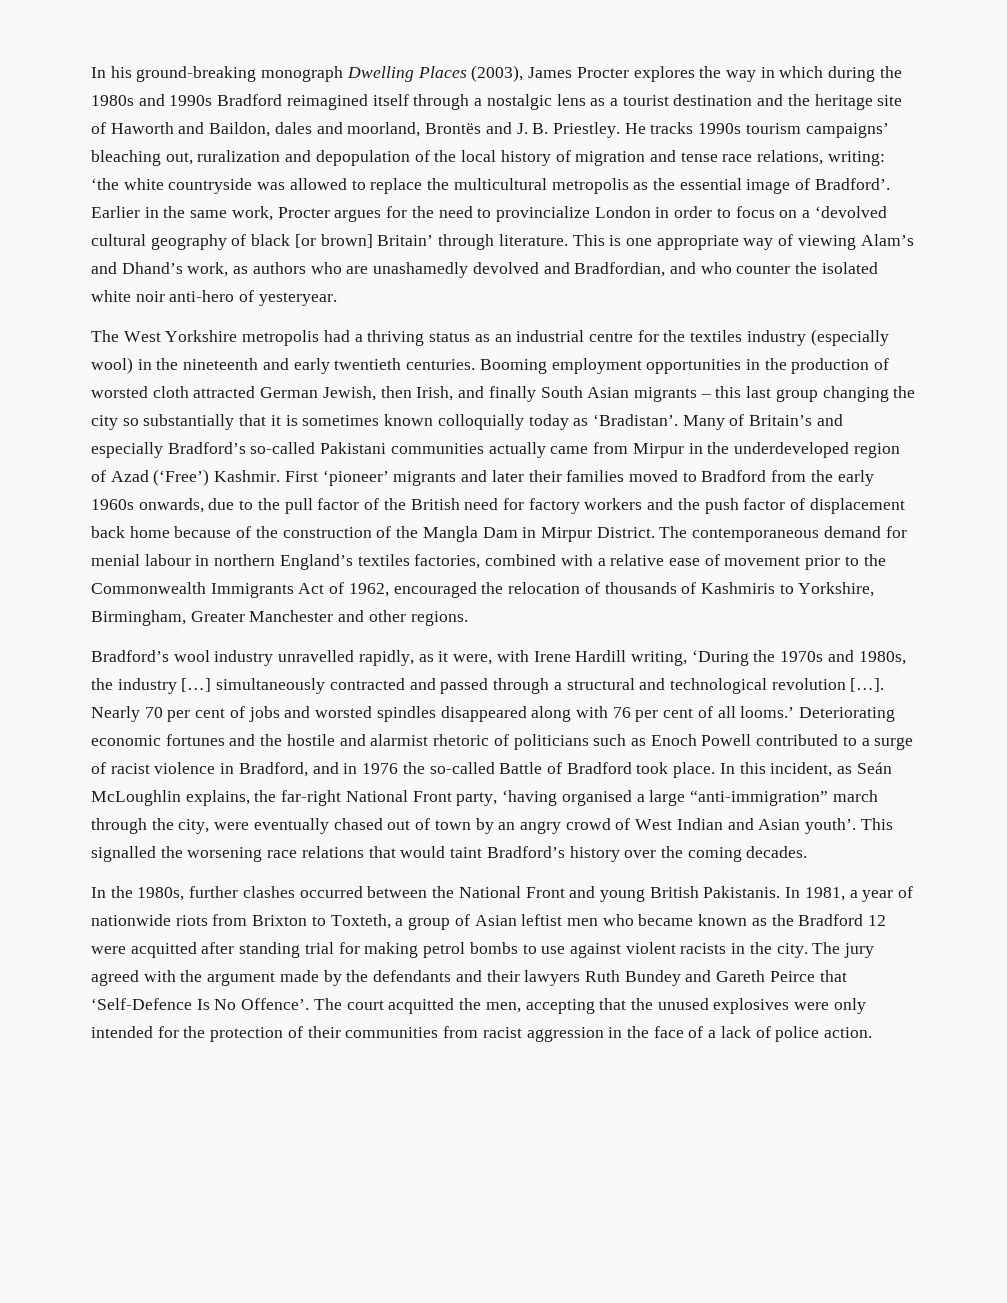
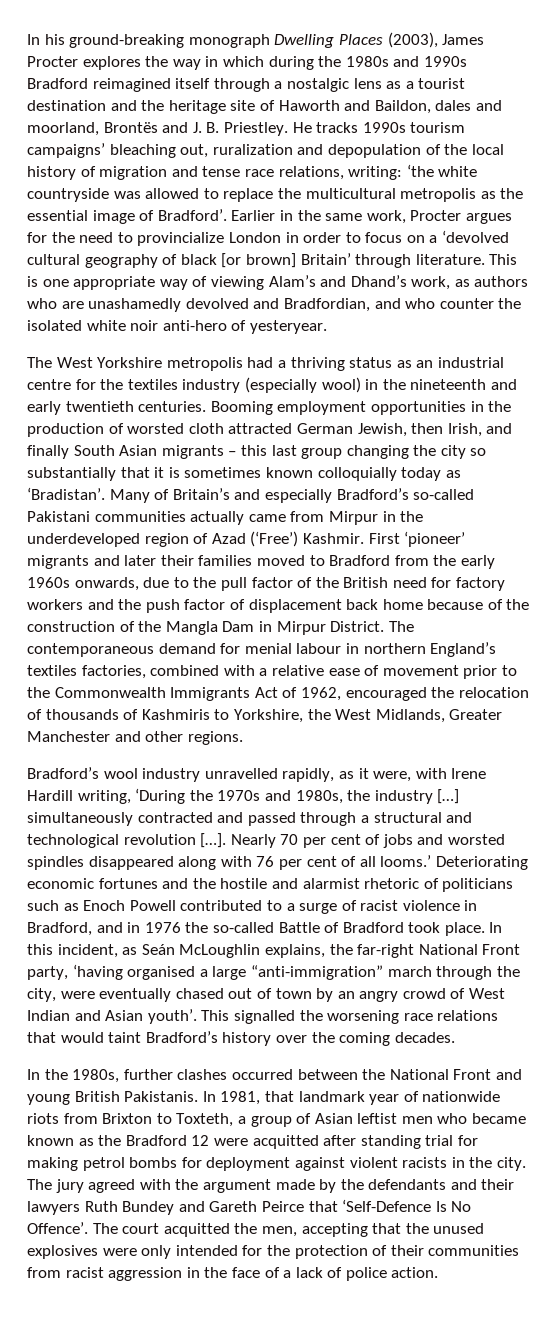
- The contemporaneous demand for menial labour in northern England’s textiles factories, combined with a relative ease of movement prior to the Commonwealth Immigrants Act of 1962, encouraged the relocation of thousands of Kashmiris to Yorkshire, Birmingham, Greater Manchester and other regions.
+ The contemporaneous demand for menial labour in northern England’s textiles factories, combined with a relative ease of movement prior to the Commonwealth Immigrants Act of 1962, encouraged the relocation of thousands of Kashmiris to Yorkshire, the West Midlands, Greater Manchester and other regions.
- In 1981, a year of nationwide riots from Brixton to Toxteth, a group of Asian leftist men who became known as the Bradford 12 were acquitted after standing trial for making petrol bombs to use against violent racists in the city.
+ In 1981, that landmark year of nationwide riots from Brixton to Toxteth, a group of Asian leftist men who became known as the Bradford 12 were acquitted after standing trial for making petrol bombs for deployment against violent racists in the city.

